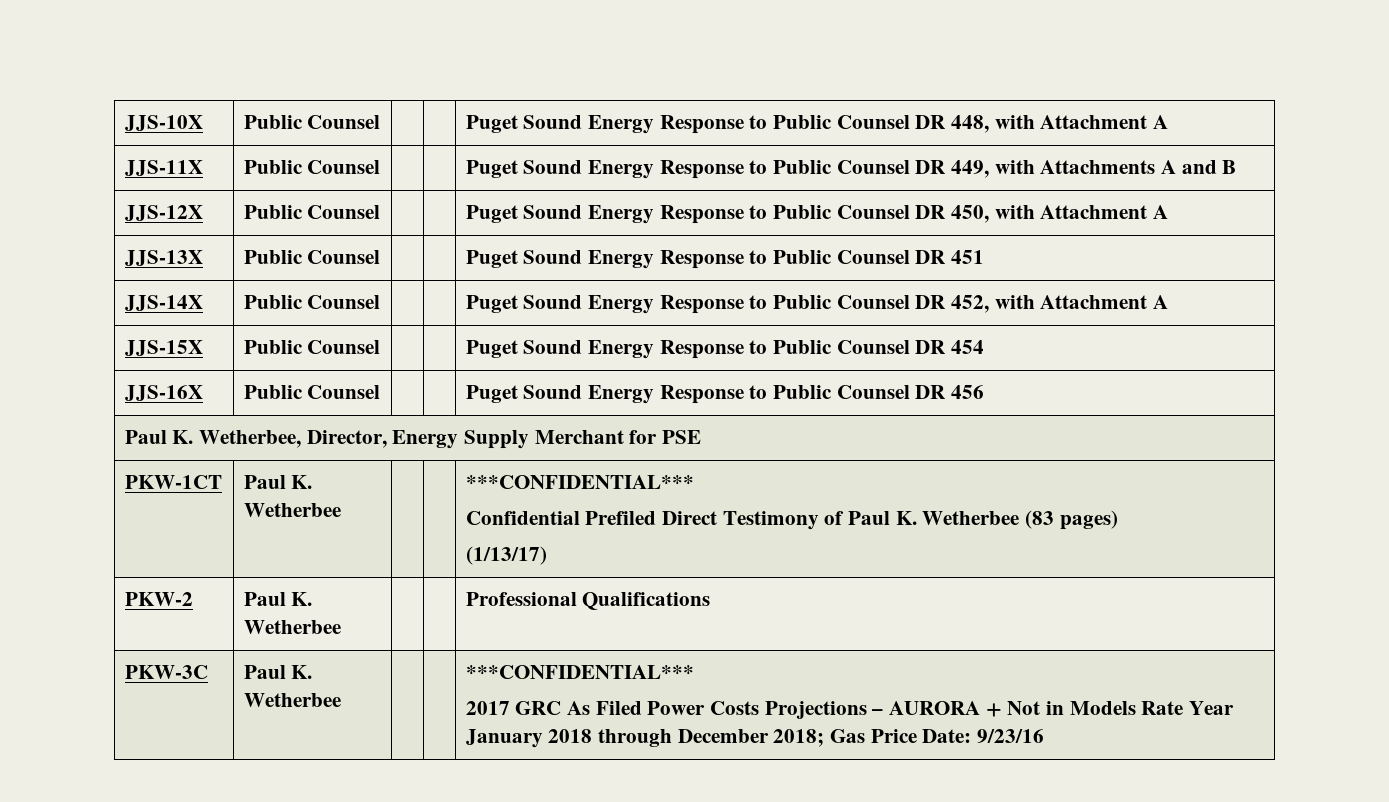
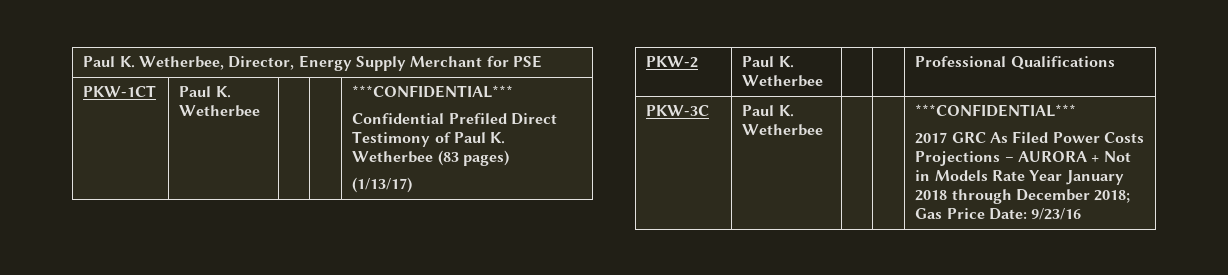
- JJS-10X | Public Counsel | | | Puget Sound Energy Response to Public Counsel DR 448, with Attachment A
- JJS-11X | Public Counsel | | | Puget Sound Energy Response to Public Counsel DR 449, with Attachments A and B
- JJS-12X | Public Counsel | | | Puget Sound Energy Response to Public Counsel DR 450, with Attachment A
- JJS-13X | Public Counsel | | | Puget Sound Energy Response to Public Counsel DR 451
- JJS-14X | Public Counsel | | | Puget Sound Energy Response to Public Counsel DR 452, with Attachment A
- JJS-15X | Public Counsel | | | Puget Sound Energy Response to Public Counsel DR 454
- JJS-16X | Public Counsel | | | Puget Sound Energy Response to Public Counsel DR 456

